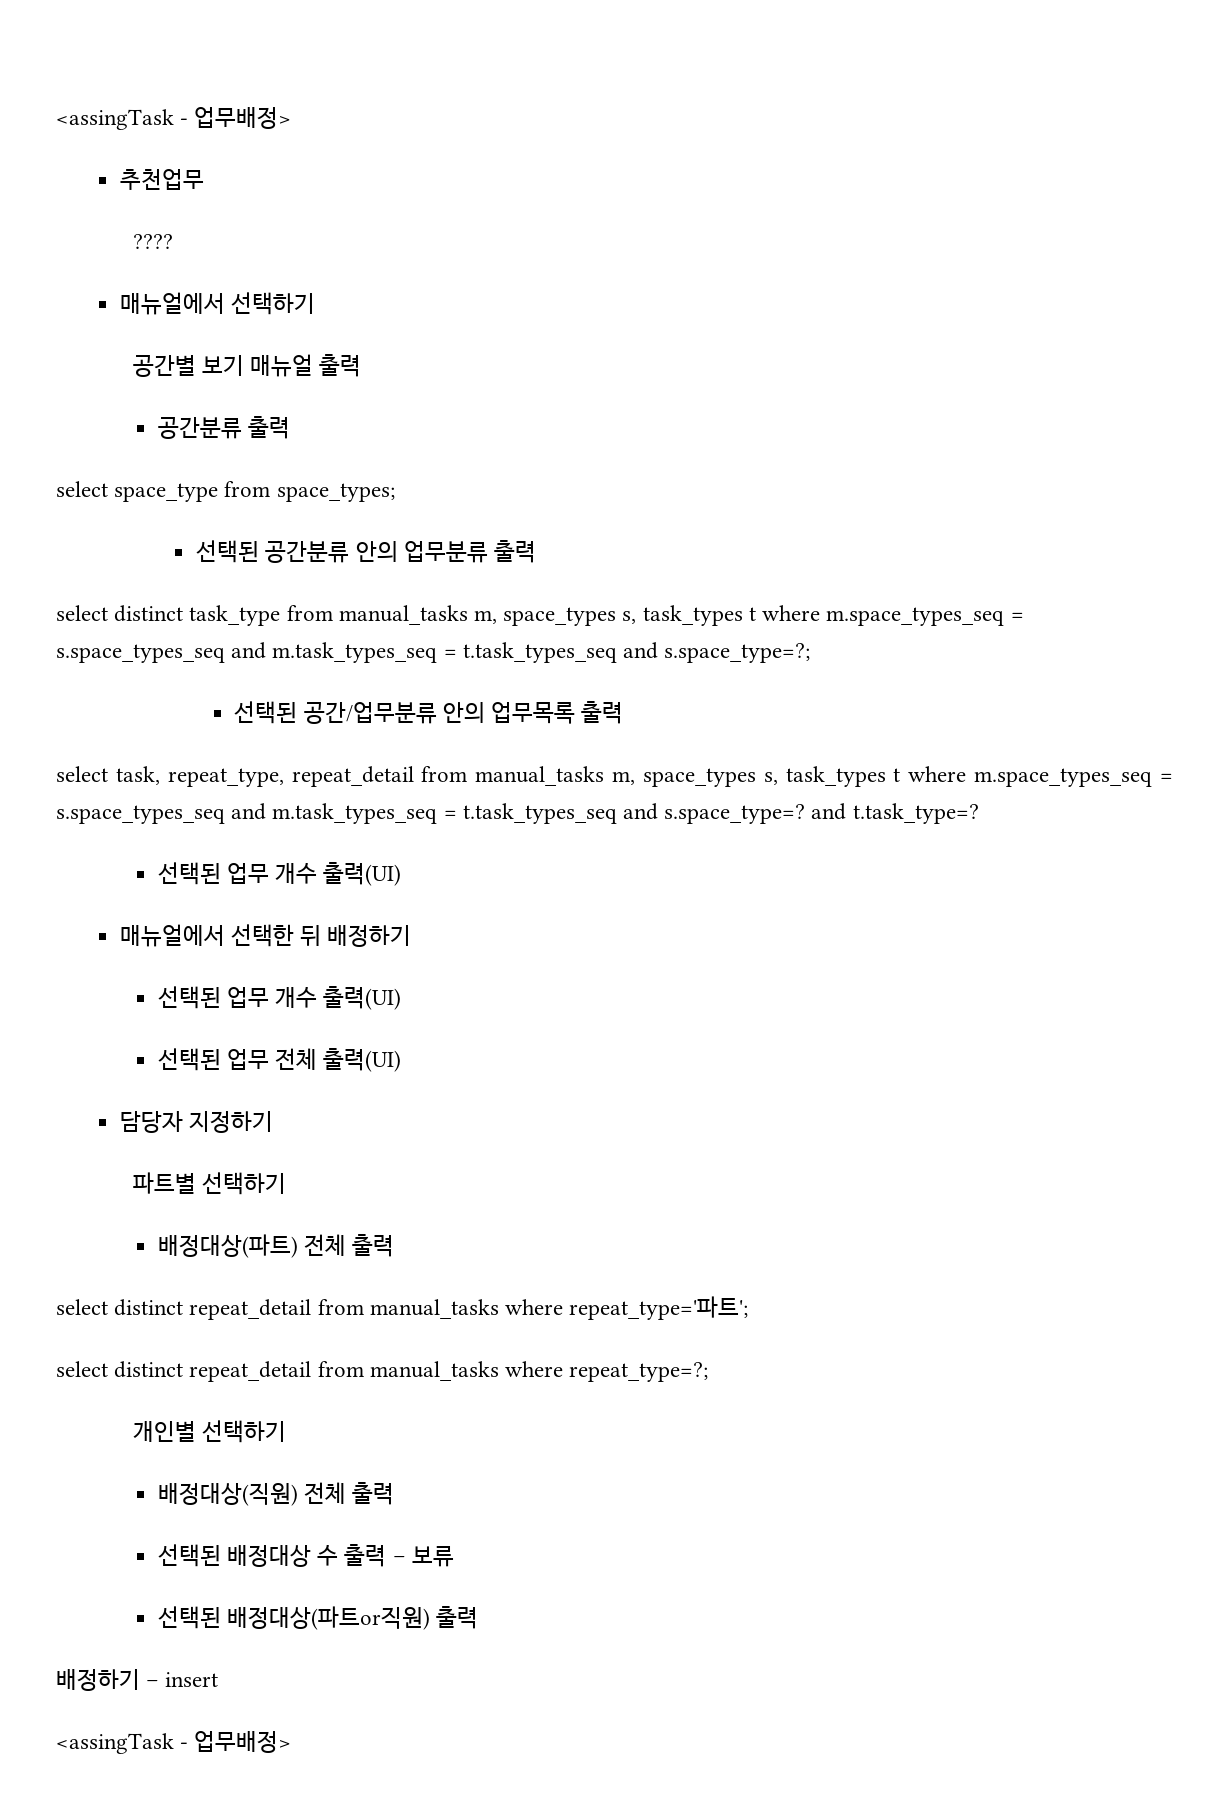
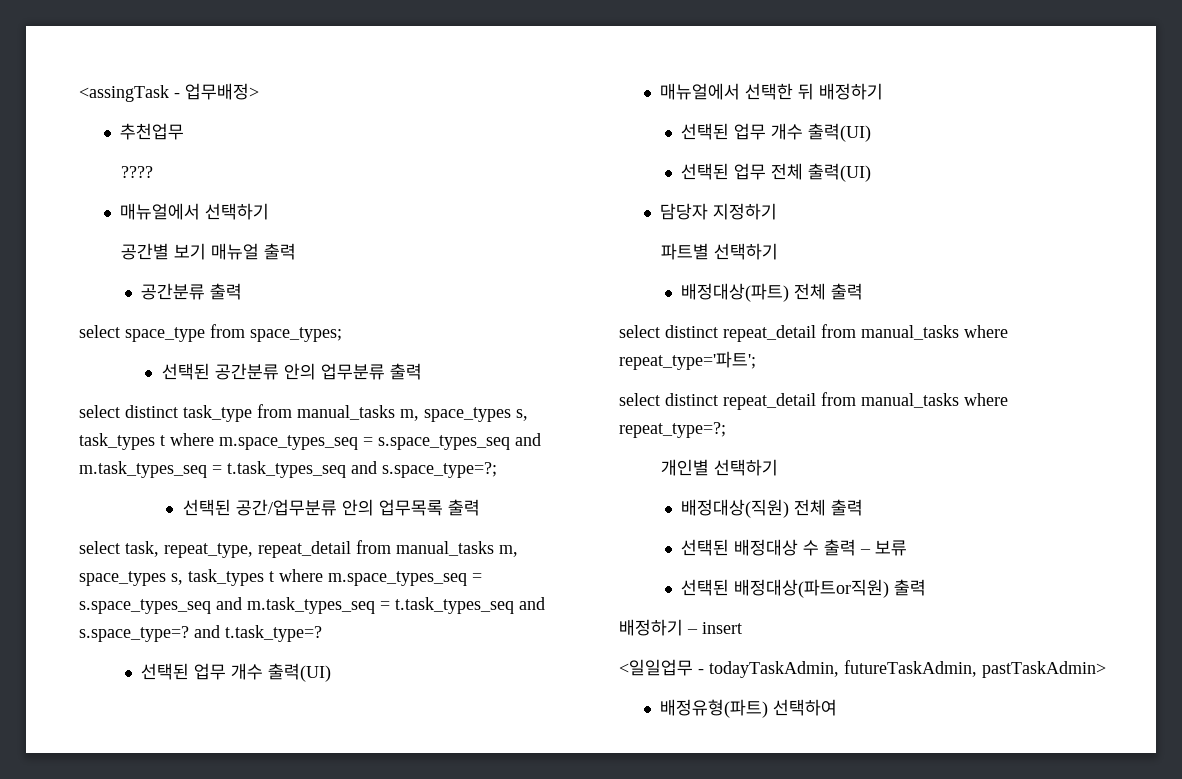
  배정하기 – insert
- <assingTask - 업무배정>
+ <일일업무 - todayTaskAdmin, futureTaskAdmin, pastTaskAdmin>
+ 배정유형(파트) 선택하여

